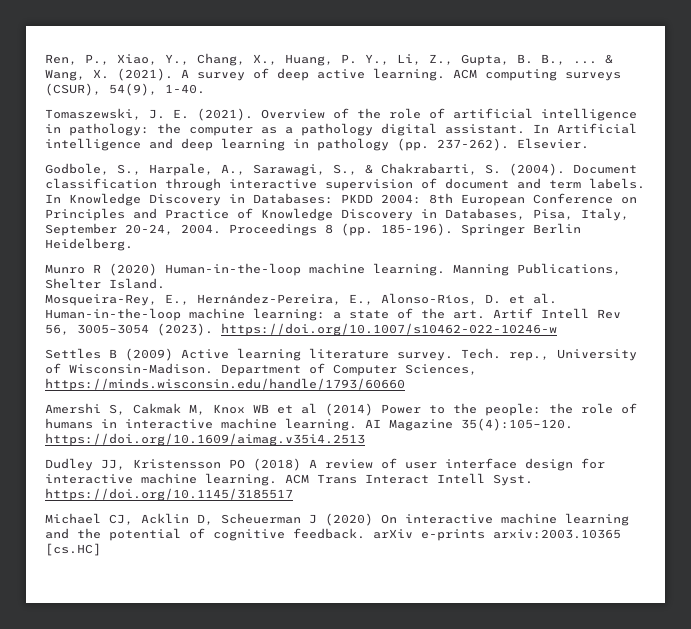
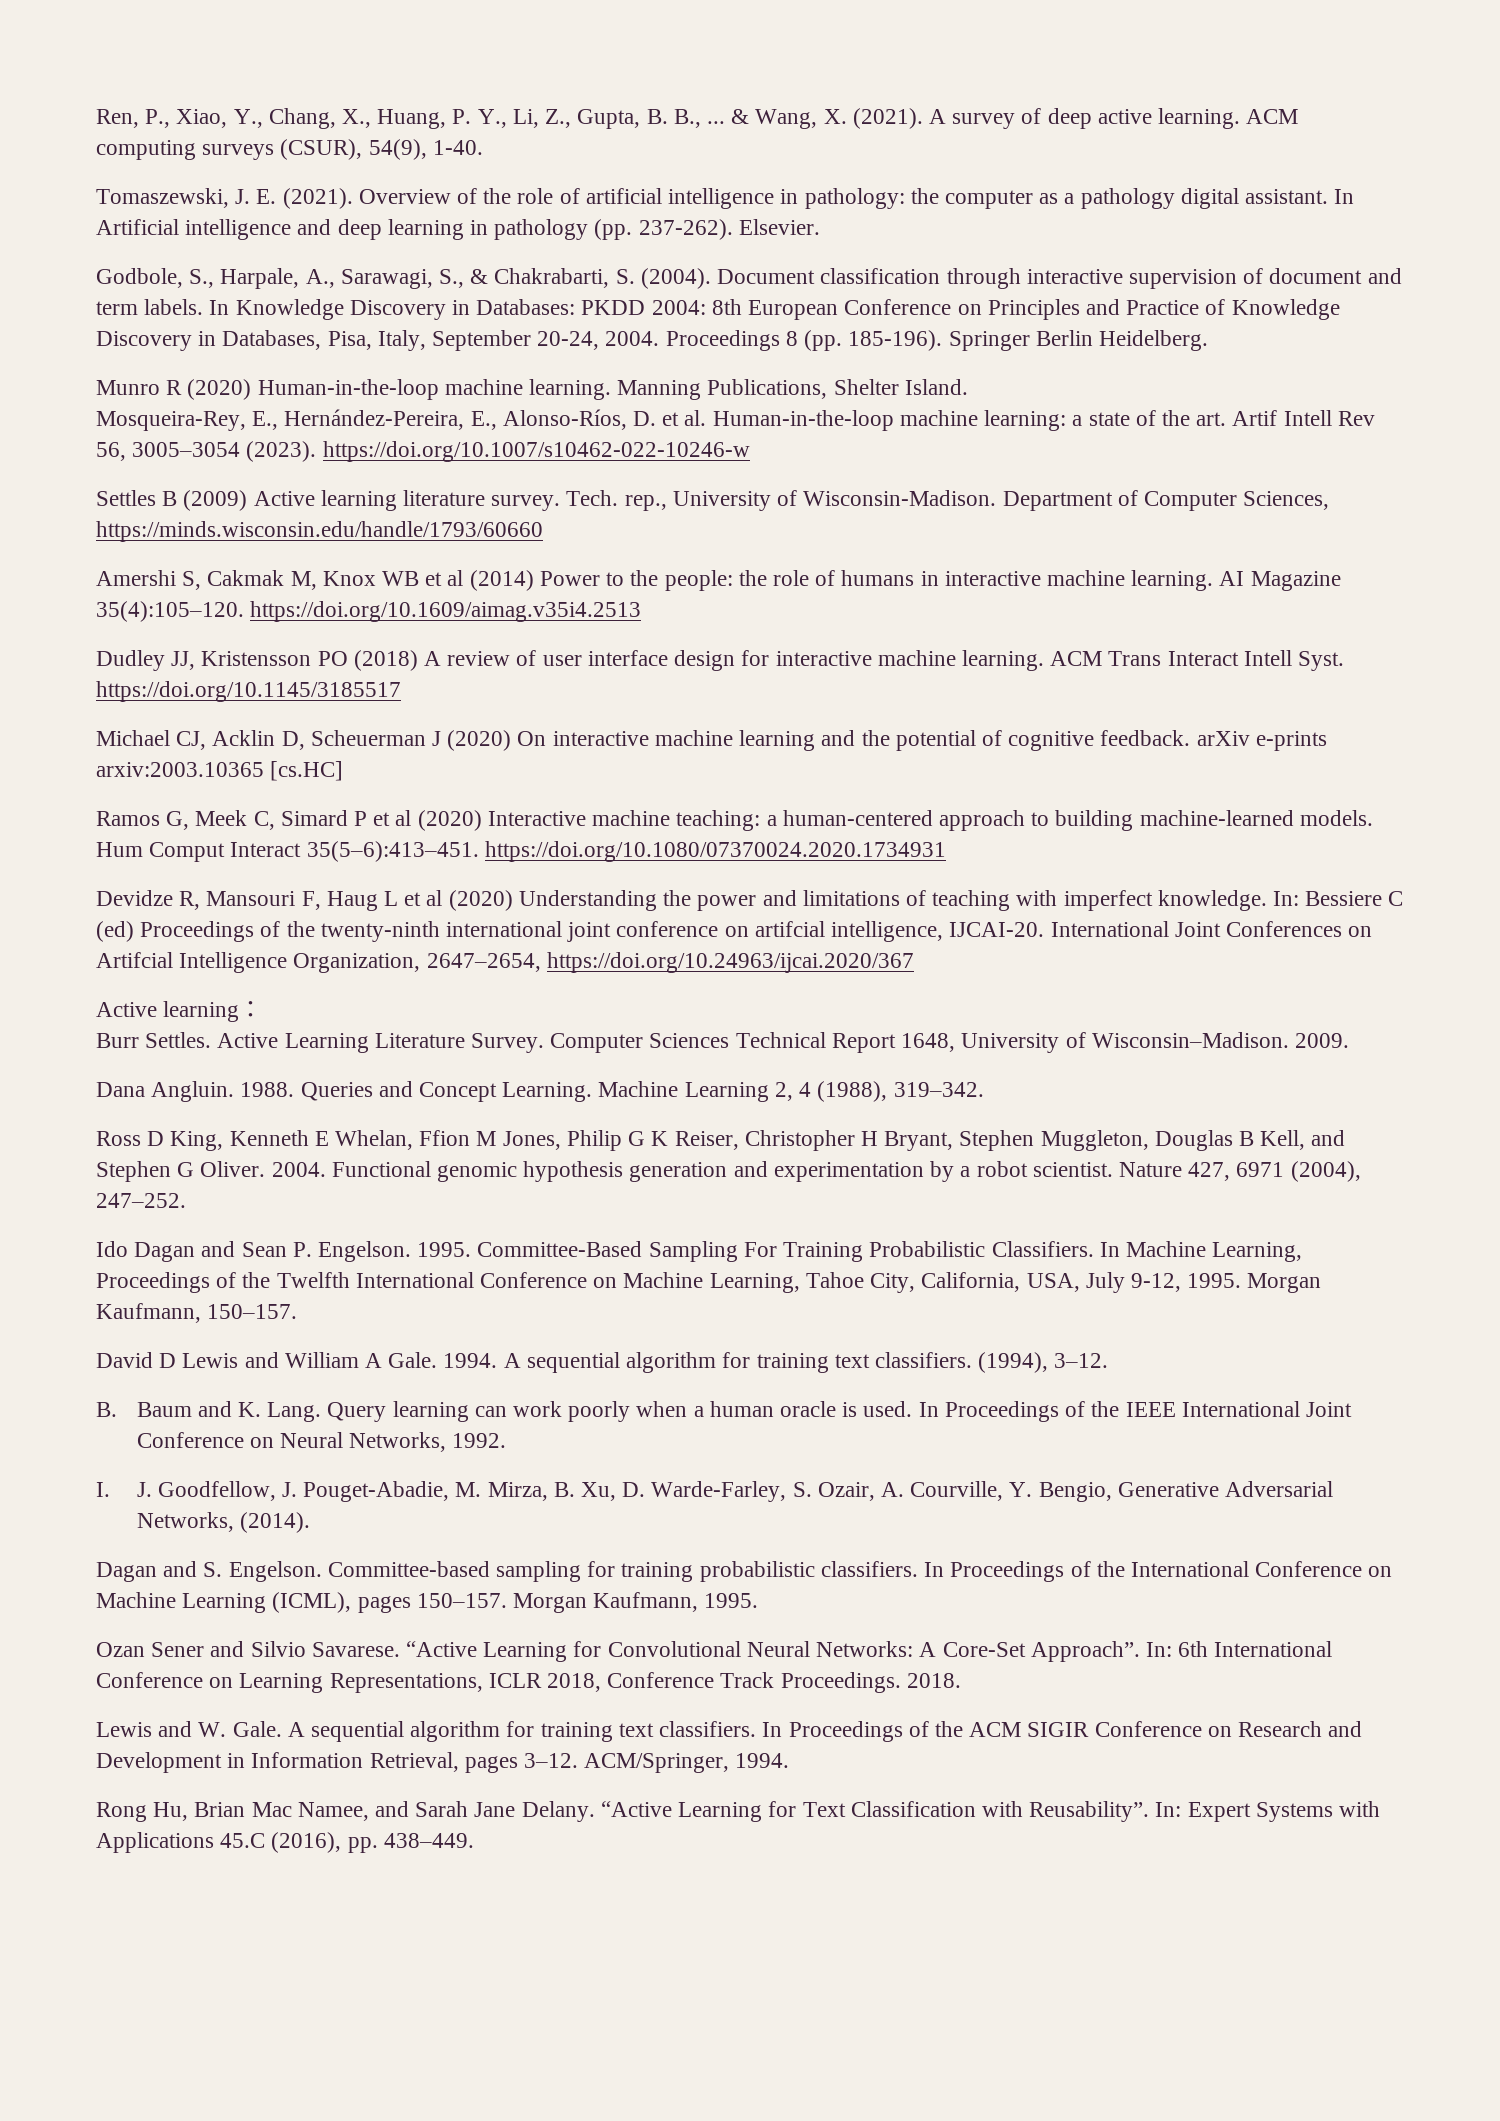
+ Ramos G, Meek C, Simard P et al (2020) Interactive machine teaching: a human-centered approach to building machine-learned models. Hum Comput Interact 35(5–6):413–451. https://doi.org/10.1080/07370024.2020.1734931
+ Devidze R, Mansouri F, Haug L et al (2020) Understanding the power and limitations of teaching with imperfect knowledge. In: Bessiere C (ed) Proceedings of the twenty-ninth international joint conference on artifcial intelligence, IJCAI-20. International Joint Conferences on Artifcial Intelligence Organization, 2647–2654, https://doi.org/10.24963/ijcai.2020/367
+ Active learning：
+ Burr Settles. Active Learning Literature Survey. Computer Sciences Technical Report 1648, University of Wisconsin–Madison. 2009.
+ Dana Angluin. 1988. Queries and Concept Learning. Machine Learning 2, 4 (1988), 319–342.
+ Ross D King, Kenneth E Whelan, Ffion M Jones, Philip G K Reiser, Christopher H Bryant, Stephen Muggleton, Douglas B Kell, and Stephen G Oliver. 2004. Functional genomic hypothesis generation and experimentation by a robot scientist. Nature 427, 6971 (2004), 247–252.
+ Ido Dagan and Sean P. Engelson. 1995. Committee-Based Sampling For Training Probabilistic Classifiers. In Machine Learning, Proceedings of the Twelfth International Conference on Machine Learning, Tahoe City, California, USA, July 9-12, 1995. Morgan Kaufmann, 150–157.
+ David D Lewis and William A Gale. 1994. A sequential algorithm for training text classifiers. (1994), 3–12.
+ B. Baum and K. Lang. Query learning can work poorly when a human oracle is used. In Proceedings of the IEEE International Joint Conference on Neural Networks, 1992.
+ I. J. Goodfellow, J. Pouget-Abadie, M. Mirza, B. Xu, D. Warde-Farley, S. Ozair, A. Courville, Y. Bengio, Generative Adversarial Networks, (2014).
+ Dagan and S. Engelson. Committee-based sampling for training probabilistic classifiers. In Proceedings of the International Conference on Machine Learning (ICML), pages 150–157. Morgan Kaufmann, 1995.
+ Ozan Sener and Silvio Savarese. “Active Learning for Convolutional Neural Networks: A Core-Set Approach”. In: 6th International Conference on Learning Representations, ICLR 2018, Conference Track Proceedings. 2018.
+ Lewis and W. Gale. A sequential algorithm for training text classifiers. In Proceedings of the ACM SIGIR Conference on Research and Development in Information Retrieval, pages 3–12. ACM/Springer, 1994.
+ Rong Hu, Brian Mac Namee, and Sarah Jane Delany. “Active Learning for Text Classification with Reusability”. In: Expert Systems with Applications 45.C (2016), pp. 438–449.

